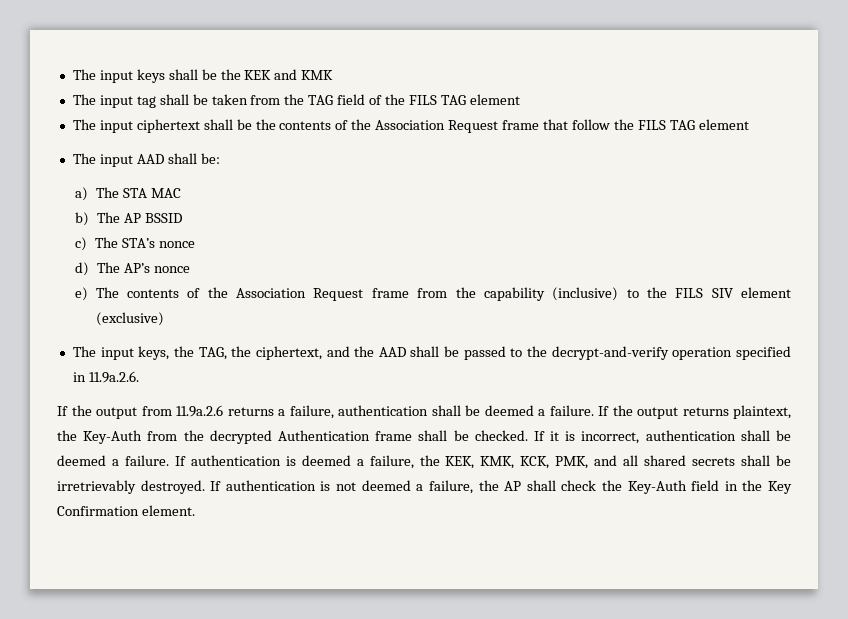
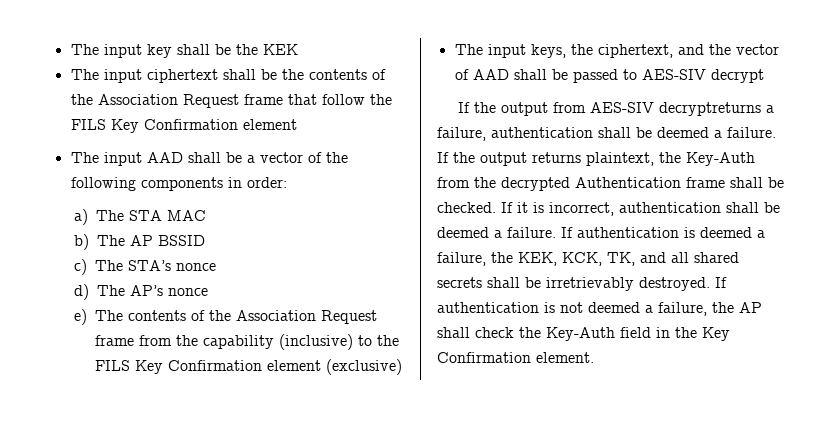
- The input keys shall be the KEK and KMK
- The input tag shall be taken from the TAG field of the FILS TAG element
+ The input key shall be the KEK
- The input ciphertext shall be the contents of the Association Request frame that follow the FILS TAG element
+ The input ciphertext shall be the contents of the Association Request frame that follow the FILS Key Confirmation element
- The input AAD shall be:
+ The input AAD shall be a vector of the following components in order:
- e) The contents of the Association Request frame from the capability (inclusive) to the FILS SIV element (exclusive)
+ e) The contents of the Association Request frame from the capability (inclusive) to the FILS Key Confirmation element (exclusive)
- The input keys, the TAG, the ciphertext, and the AAD shall be passed to the decrypt-and-verify operation specified in 11.9a.2.6.
+ The input keys, the ciphertext, and the vector of AAD shall be passed to AES-SIV decrypt
- If the output from 11.9a.2.6 returns a failure, authentication shall be deemed a failure.
+ If the output from AES-SIV decryptreturns a failure, authentication shall be deemed a failure.
- If authentication is deemed a failure, the KEK, KMK, KCK, PMK, and all shared secrets shall be irretrievably destroyed.
+ If authentication is deemed a failure, the KEK, KCK, TK, and all shared secrets shall be irretrievably destroyed.

